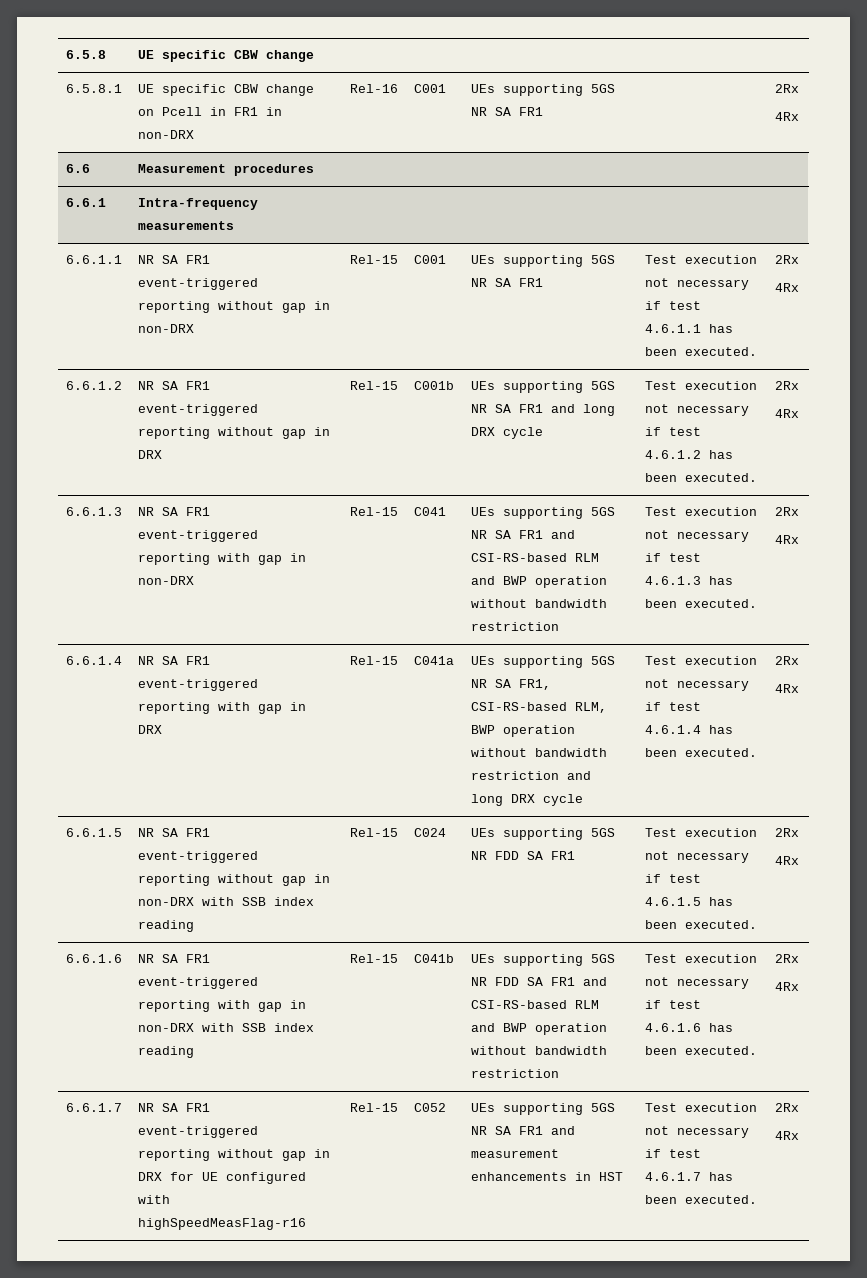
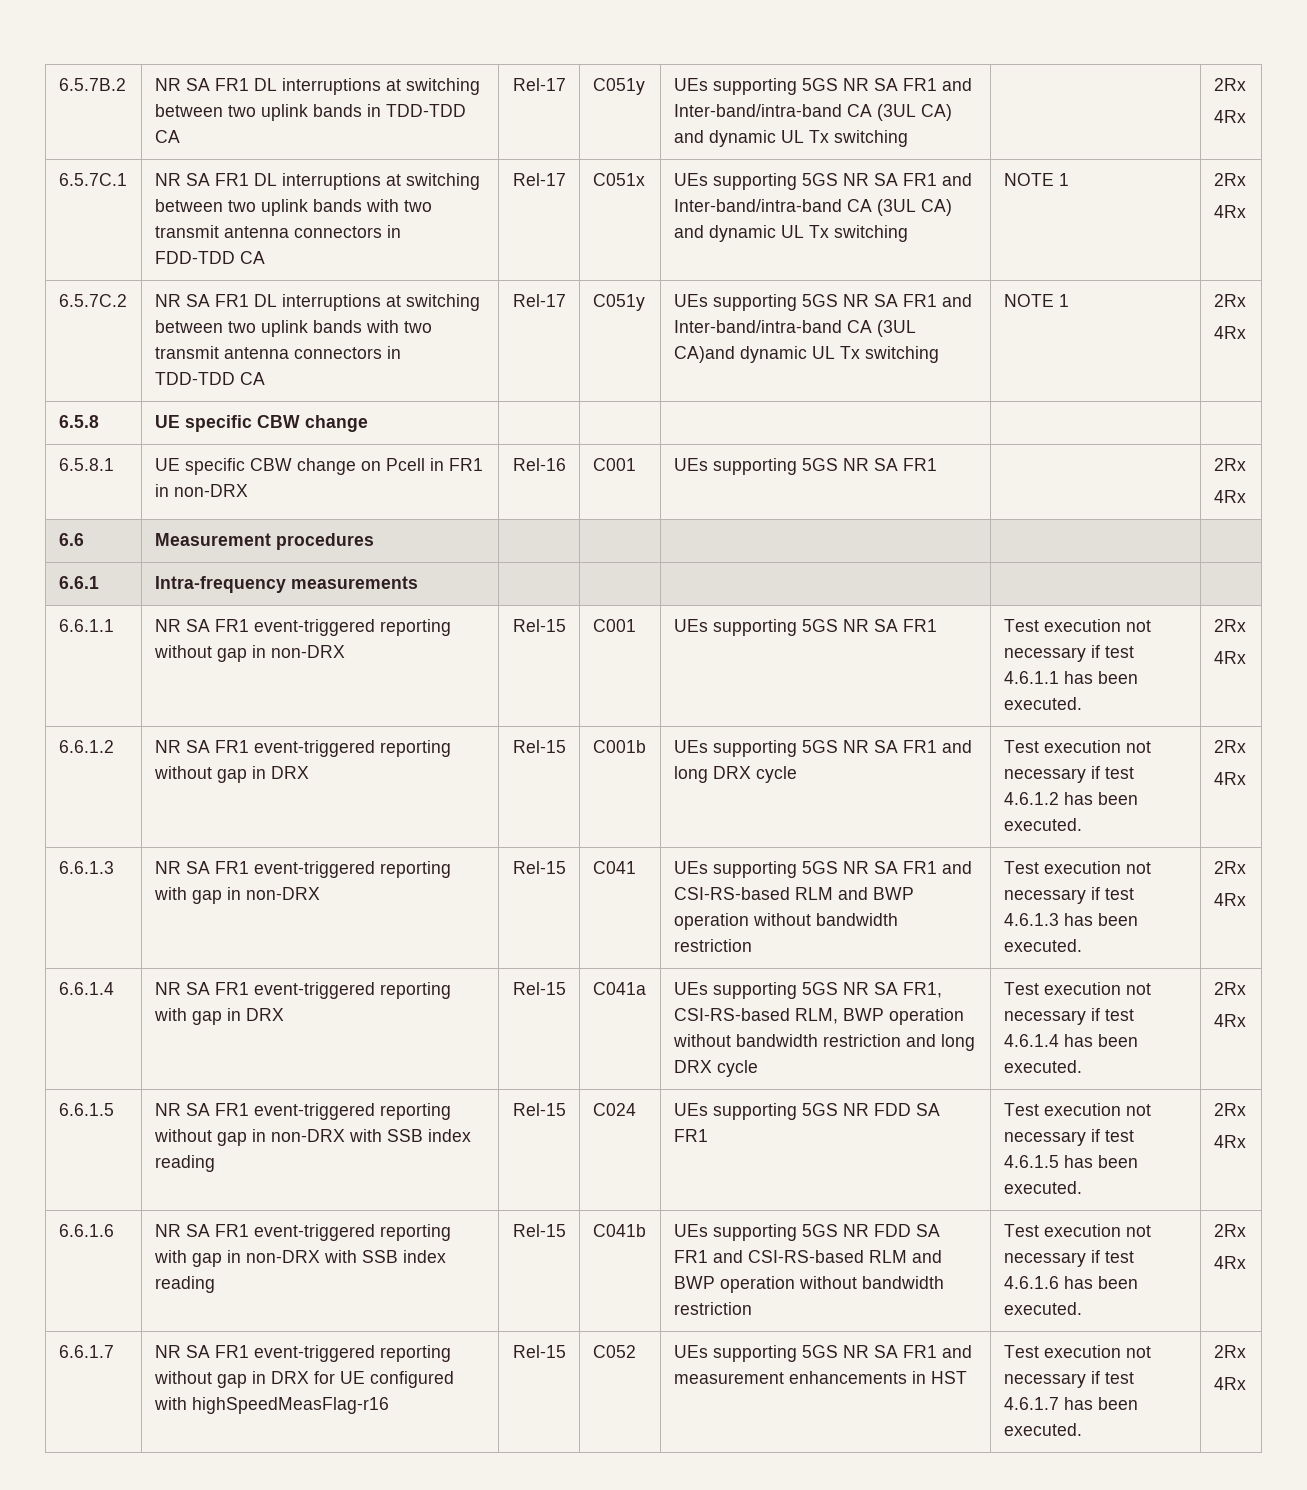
+ 6.5.7B.2 | NR SA FR1 DL interruptions at switching between two uplink bands in TDD-TDD CA | Rel-17 | C051y | UEs supporting 5GS NR SA FR1 and Inter-band/intra-band CA (3UL CA) and dynamic UL Tx switching | | 2Rx
+ 4Rx
+ 6.5.7C.1 | NR SA FR1 DL interruptions at switching between two uplink bands with two transmit antenna connectors in FDD-TDD CA | Rel-17 | C051x | UEs supporting 5GS NR SA FR1 and Inter-band/intra-band CA (3UL CA) and dynamic UL Tx switching | NOTE 1 | 2Rx
+ 4Rx
+ 6.5.7C.2 | NR SA FR1 DL interruptions at switching between two uplink bands with two transmit antenna connectors in TDD-TDD CA | Rel-17 | C051y | UEs supporting 5GS NR SA FR1 and Inter-band/intra-band CA (3UL CA)and dynamic UL Tx switching | NOTE 1 | 2Rx
+ 4Rx

